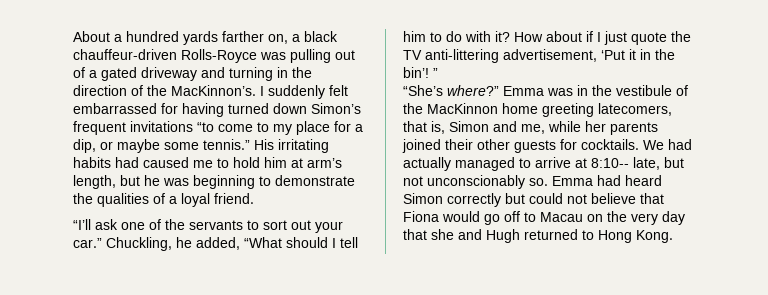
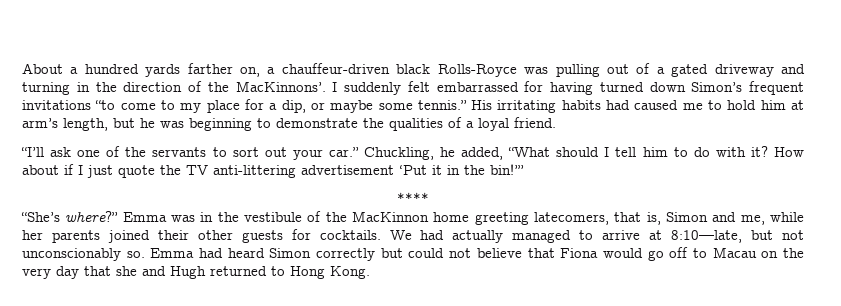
- About a hundred yards farther on, a black chauffeur-driven Rolls-Royce was pulling out of a gated driveway and turning in the direction of the MacKinnon’s.
+ About a hundred yards farther on, a chauffeur-driven black Rolls-Royce was pulling out of a gated driveway and turning in the direction of the MacKinnons’.
- How about if I just quote the TV anti-littering advertisement, ‘Put it in the bin’! ”
+ How about if I just quote the TV anti-littering advertisement ‘Put it in the bin!’”
+ ****
- We had actually managed to arrive at 8:10-- late, but not unconscionably so.
+ We had actually managed to arrive at 8:10—late, but not unconscionably so.

